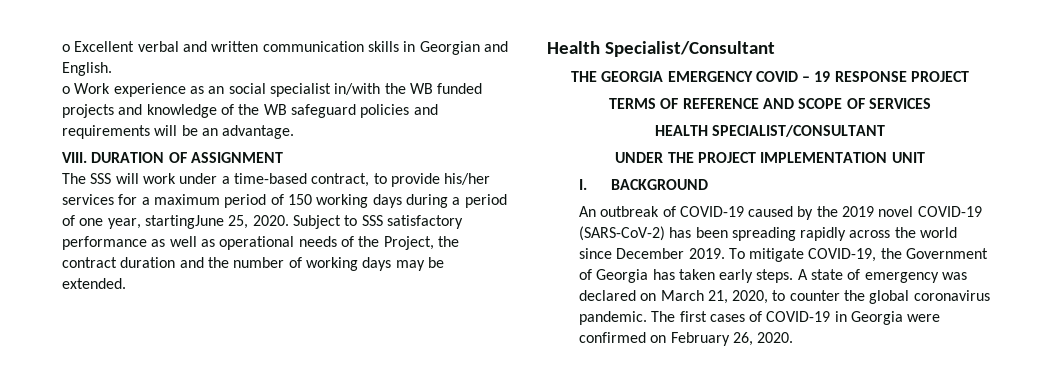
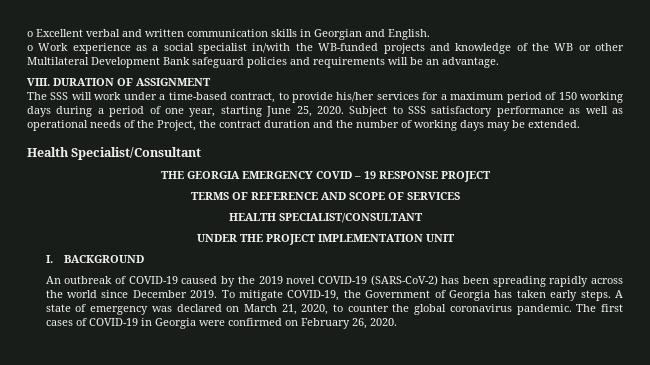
- o Work experience as an social specialist in/with the WB funded projects and knowledge of the WB safeguard policies and requirements will be an advantage.
+ o Work experience as a social specialist in/with the WB-funded projects and knowledge of the WB or other Multilateral Development Bank safeguard policies and requirements will be an advantage.
- The SSS will work under a time-based contract, to provide his/her services for a maximum period of 150 working days during a period of one year, startingJune 25, 2020.
+ The SSS will work under a time-based contract, to provide his/her services for a maximum period of 150 working days during a period of one year, starting June 25, 2020.

